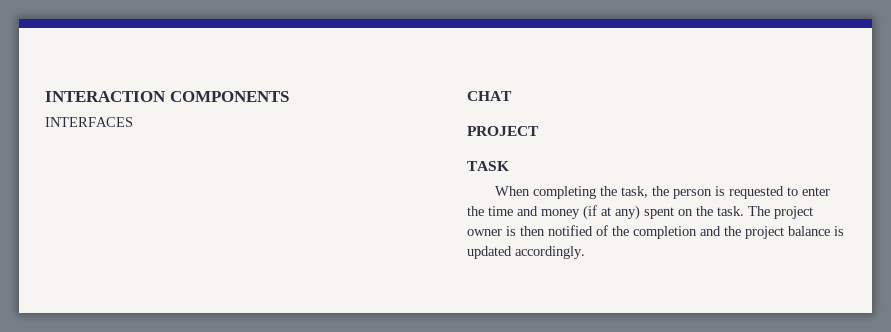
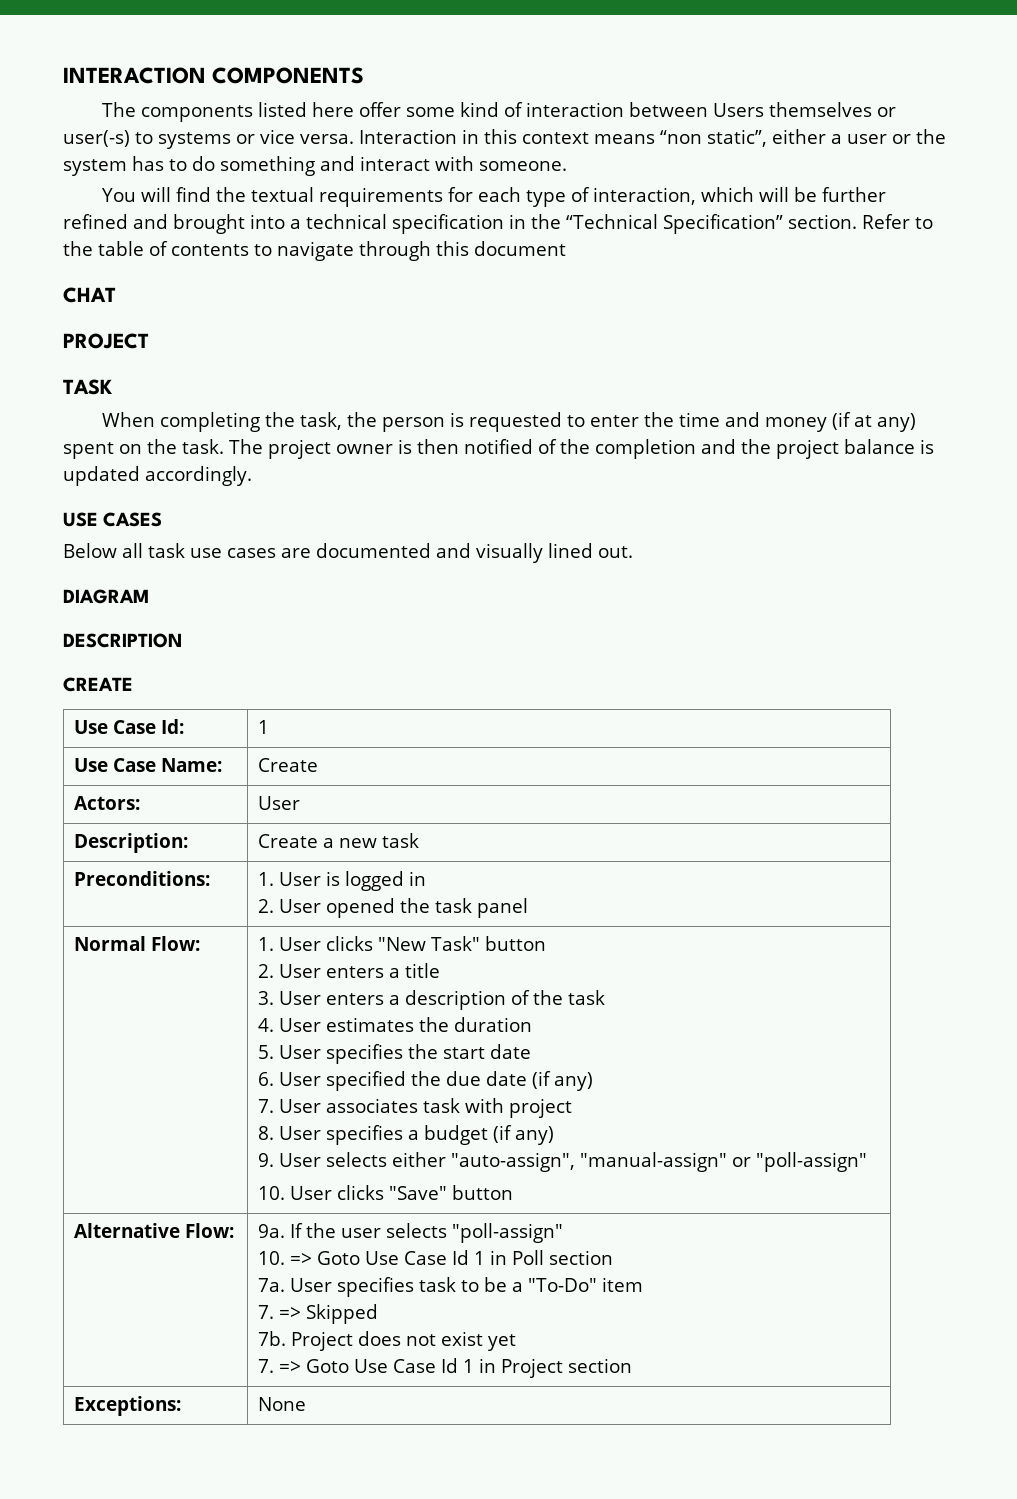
- INTERFACES
+ The components listed here offer some kind of interaction between Users themselves or user(-s) to systems or vice versa. Interaction in this context means “non static”, either a user or the system has to do something and interact with someone.
+ You will find the textual requirements for each type of interaction, which will be further refined and brought into a technical specification in the “Technical Specification” section. Refer to the table of contents to navigate through this document
+ USE CASES
+ Below all task use cases are documented and visually lined out.
+ DIAGRAM
+ DESCRIPTION
+ CREATE
+ Use Case Id: | 1
+ Use Case Name: | Create
+ Actors: | User
+ Description: | Create a new task
+ Preconditions: | 1. User is logged in
+ 2. User opened the task panel
+ Normal Flow: | 1. User clicks "New Task" button
+ 2. User enters a title
+ 3. User enters a description of the task
+ 4. User estimates the duration
+ 5. User specifies the start date
+ 6. User specified the due date (if any)
+ 7. User associates task with project
+ 8. User specifies a budget (if any)
+ 9. User selects either "auto-assign", "manual-assign" or "poll-assign"
+ 10. User clicks "Save" button
+ Alternative Flow: | 9a. If the user selects "poll-assign"
+ 10. => Goto Use Case Id 1 in Poll section
+ 7a. User specifies task to be a "To-Do" item
+ 7. => Skipped
+ 7b. Project does not exist yet
+ 7. => Goto Use Case Id 1 in Project section
+ Exceptions: | None

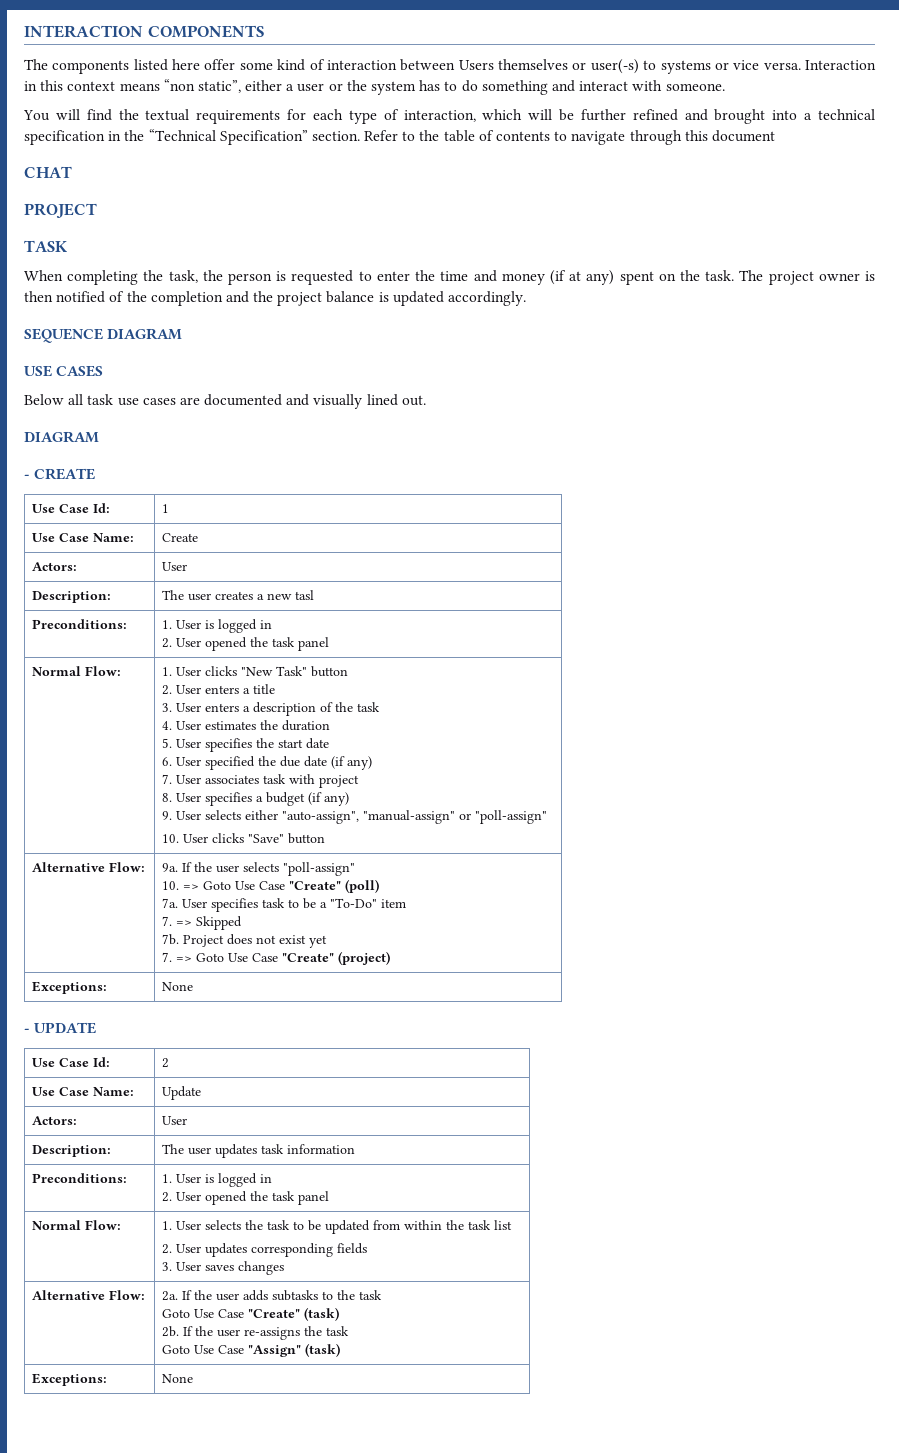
+ SEQUENCE DIAGRAM
- DESCRIPTION
- CREATE
+ - CREATE
- Description: | Create a new task
+ Description: | The user creates a new tasl
- 10. => Goto Use Case Id 1 in Poll section
+ 10. => Goto Use Case "Create" (poll)
- 7. => Goto Use Case Id 1 in Project section
+ 7. => Goto Use Case "Create" (project)
+ Exceptions: | None
+ - UPDATE
+ Use Case Id: | 2
+ Use Case Name: | Update
+ Actors: | User
+ Description: | The user updates task information
+ Preconditions: | 1. User is logged in
+ 2. User opened the task panel
+ Normal Flow: | 1. User selects the task to be updated from within the task list
+ 2. User updates corresponding fields
+ 3. User saves changes
+ Alternative Flow: | 2a. If the user adds subtasks to the task
+ Goto Use Case "Create" (task)
+ 2b. If the user re-assigns the task
+ Goto Use Case "Assign" (task)

